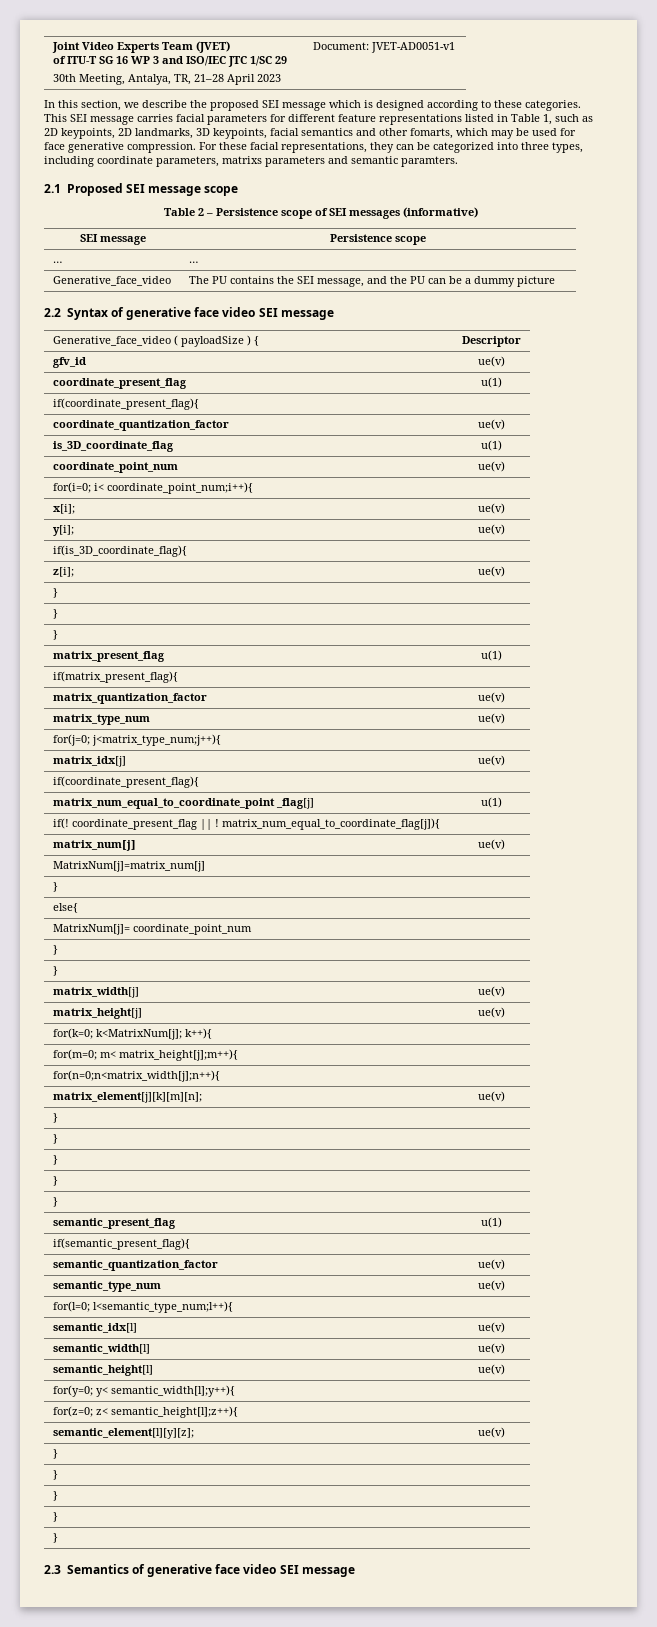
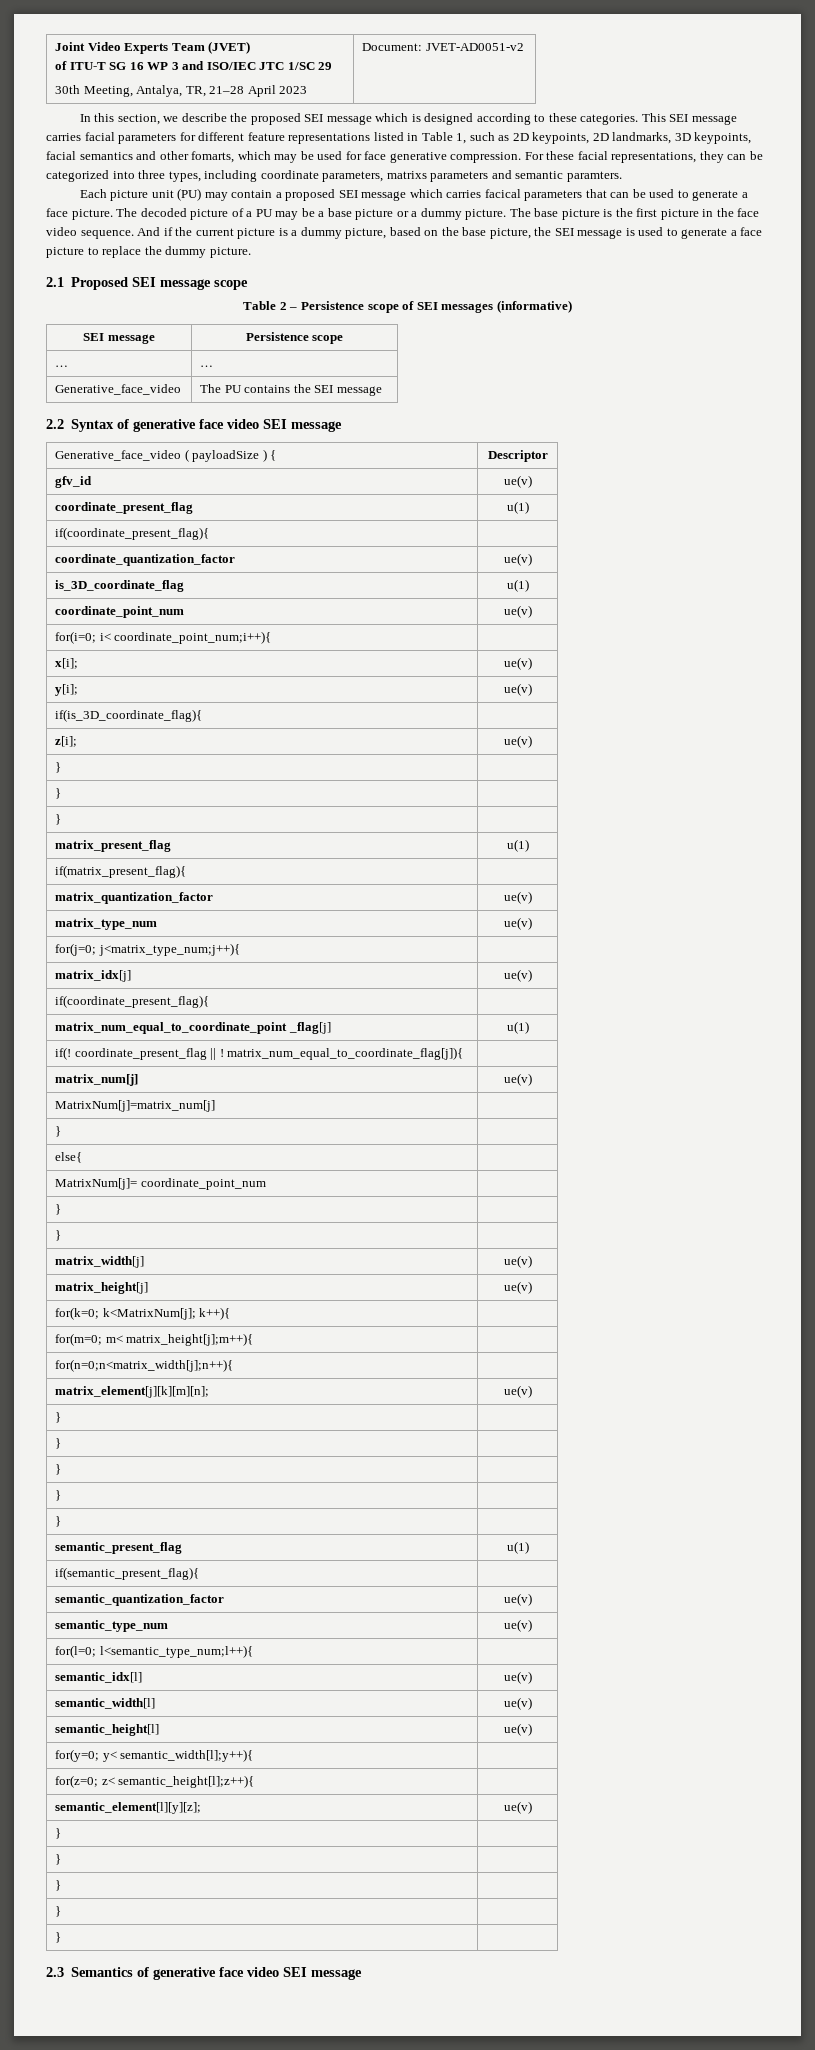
  Joint Video Experts Team (JVET)
  of ITU-T SG 16 WP 3 and ISO/IEC JTC 1/SC 29
- 30th Meeting, Antalya, TR, 21–28 April 2023 | Document: JVET-AD0051-v1
+ 30th Meeting, Antalya, TR, 21–28 April 2023 | Document: JVET-AD0051-v2
+ Each picture unit (PU) may contain a proposed SEI message which carries facical parameters that can be used to generate a face picture. The decoded picture of a PU may be a base picture or a dummy picture. The base picture is the first picture in the face video sequence. And if the current picture is a dummy picture, based on the base picture, the SEI message is used to generate a face picture to replace the dummy picture.
- Generative_face_video | The PU contains the SEI message, and the PU can be a dummy picture
+ Generative_face_video | The PU contains the SEI message

